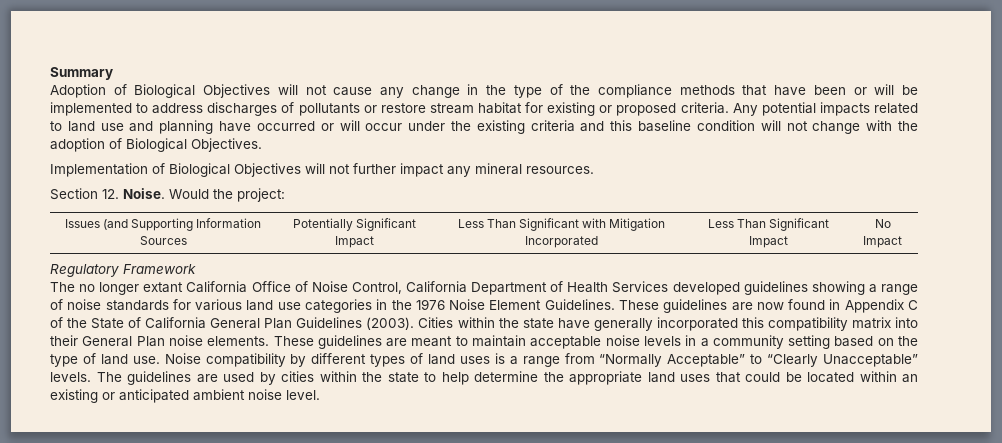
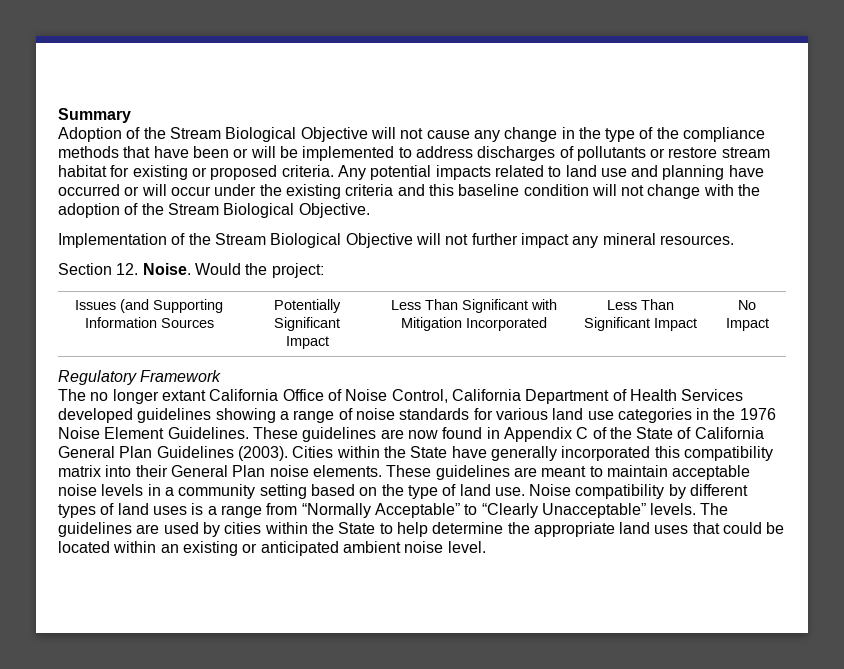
- Adoption of Biological Objectives will not cause any change in the type of the compliance methods that have been or will be implemented to address discharges of pollutants or restore stream habitat for existing or proposed criteria.
+ Adoption of the Stream Biological Objective will not cause any change in the type of the compliance methods that have been or will be implemented to address discharges of pollutants or restore stream habitat for existing or proposed criteria.
- Any potential impacts related to land use and planning have occurred or will occur under the existing criteria and this baseline condition will not change with the adoption of Biological Objectives.
- Implementation of Biological Objectives will not further impact any mineral resources.
+ Any potential impacts related to land use and planning have occurred or will occur under the existing criteria and this baseline condition will not change with the adoption of the Stream Biological Objective.
+ Implementation of the Stream Biological Objective will not further impact any mineral resources.
- Cities within the state have generally incorporated this compatibility matrix into their General Plan noise elements.
+ Cities within the State have generally incorporated this compatibility matrix into their General Plan noise elements.
- The guidelines are used by cities within the state to help determine the appropriate land uses that could be located within an existing or anticipated ambient noise level.
+ The guidelines are used by cities within the State to help determine the appropriate land uses that could be located within an existing or anticipated ambient noise level.

